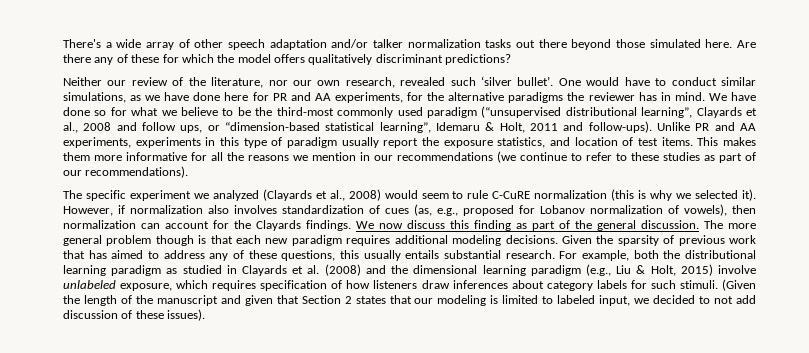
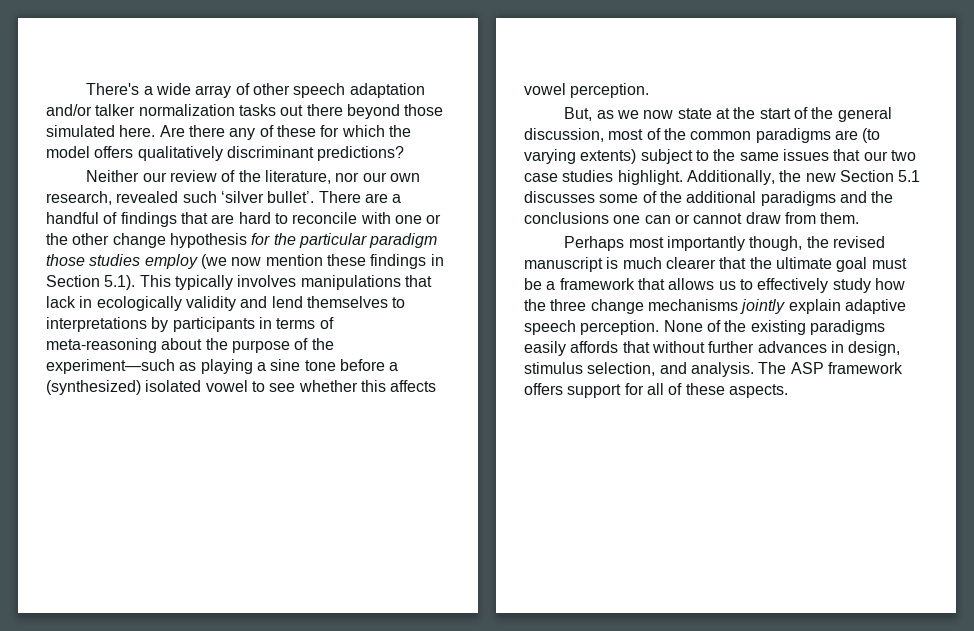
- One would have to conduct similar simulations, as we have done here for PR and AA experiments, for the alternative paradigms the reviewer has in mind. We have done so for what we believe to be the third-most commonly used paradigm (“unsupervised distributional learning”, Clayards et al., 2008 and follow ups, or “dimension-based statistical learning”, Idemaru & Holt, 2011 and follow-ups). Unlike PR and AA experiments, experiments in this type of paradigm usually report the exposure statistics, and location of test items. This makes them more informative for all the reasons we mention in our recommendations (we continue to refer to these studies as part of our recommendations).
- The specific experiment we analyzed (Clayards et al., 2008) would seem to rule C-CuRE normalization (this is why we selected it). However, if normalization also involves standardization of cues (as, e.g., proposed for Lobanov normalization of vowels), then normalization can account for the Clayards findings. We now discuss this finding as part of the general discussion. The more general problem though is that each new paradigm requires additional modeling decisions. Given the sparsity of previous work that has aimed to address any of these questions, this usually entails substantial research. For example, both the distributional learning paradigm as studied in Clayards et al. (2008) and the dimensional learning paradigm (e.g., Liu & Holt, 2015) involve unlabeled exposure, which requires specification of how listeners draw inferences about category labels for such stimuli. (Given the length of the manuscript and given that Section 2 states that our modeling is limited to labeled input, we decided to not add discussion of these issues).
+ There are a handful of findings that are hard to reconcile with one or the other change hypothesis for the particular paradigm those studies employ (we now mention these findings in Section 5.1). This typically involves manipulations that lack in ecologically validity and lend themselves to interpretations by participants in terms of meta-reasoning about the purpose of the experiment—such as playing a sine tone before a (synthesized) isolated vowel to see whether this affects vowel perception.
+ But, as we now state at the start of the general discussion, most of the common paradigms are (to varying extents) subject to the same issues that our two case studies highlight. Additionally, the new Section 5.1 discusses some of the additional paradigms and the conclusions one can or cannot draw from them.
+ Perhaps most importantly though, the revised manuscript is much clearer that the ultimate goal must be a framework that allows us to effectively study how the three change mechanisms jointly explain adaptive speech perception. None of the existing paradigms easily affords that without further advances in design, stimulus selection, and analysis. The ASP framework offers support for all of these aspects.

